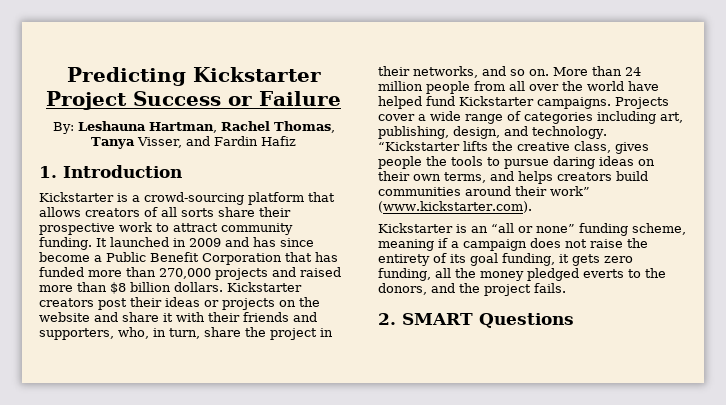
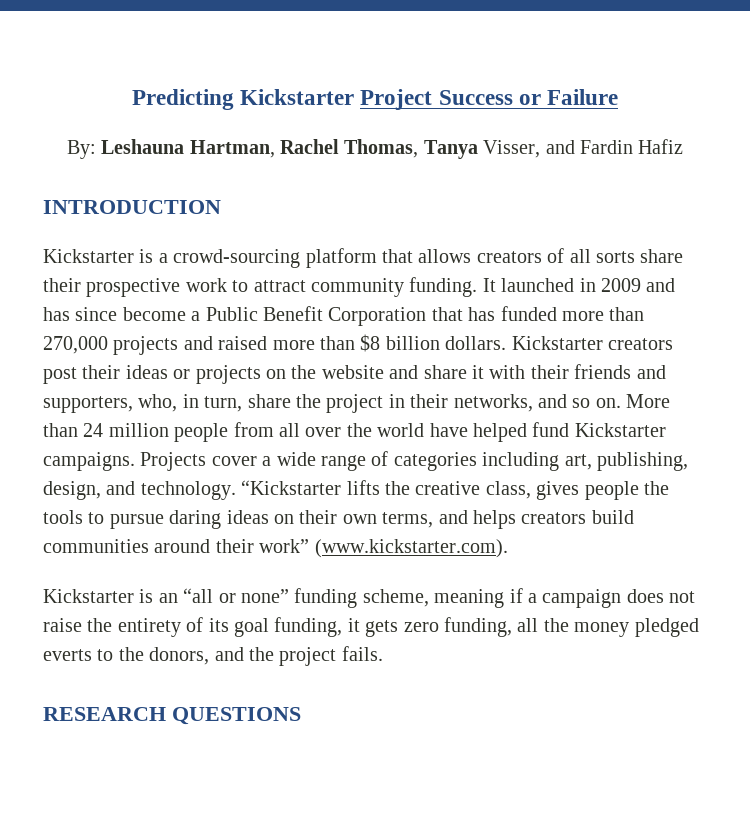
- 1. Introduction
+ INTRODUCTION
- 2. SMART Questions
+ RESEARCH QUESTIONS

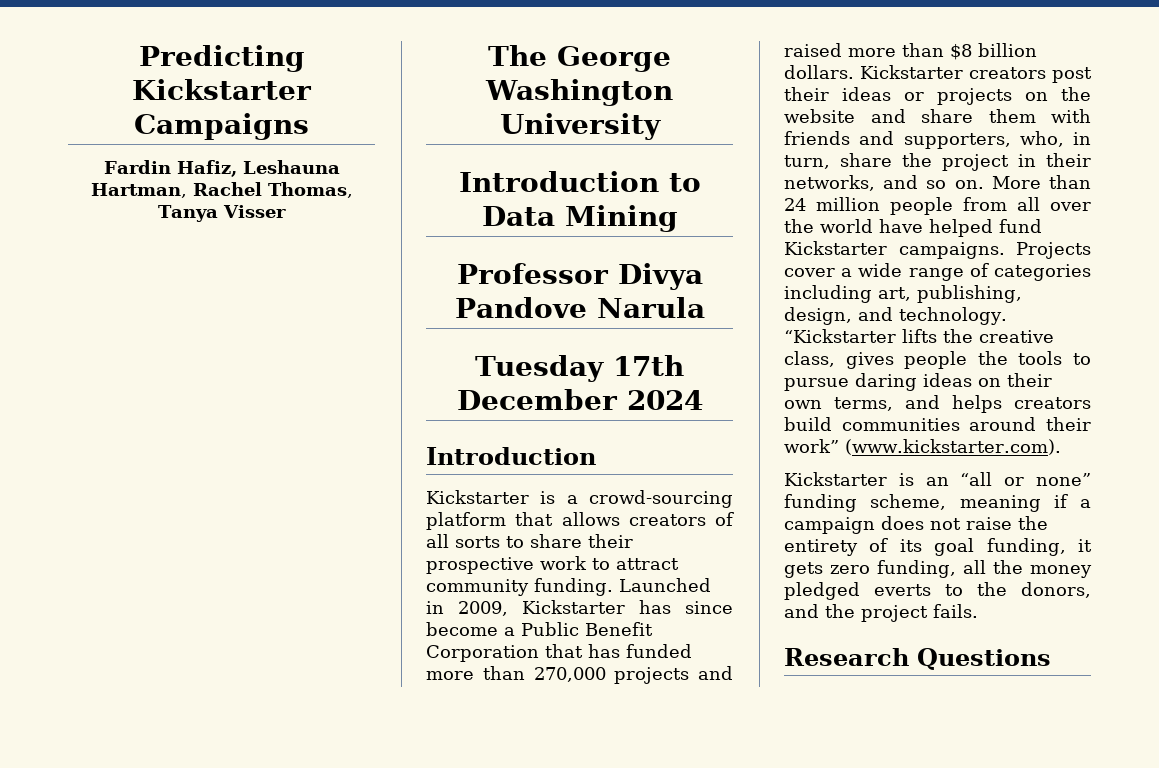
- Predicting Kickstarter Project Success or Failure
- By: Leshauna Hartman, Rachel Thomas, Tanya Visser, and Fardin Hafiz
- INTRODUCTION
+ Predicting Kickstarter Campaigns
+ Fardin Hafiz, Leshauna Hartman, Rachel Thomas, Tanya Visser
+ The George Washington University
+ Introduction to Data Mining
+ Professor Divya Pandove Narula
+ Tuesday 17th December 2024
+ Introduction
- Kickstarter is a crowd-sourcing platform that allows creators of all sorts share their prospective work to attract community funding.
+ Kickstarter is a crowd-sourcing platform that allows creators of all sorts to share their prospective work to attract community funding.
- It launched in 2009 and has since become a Public Benefit Corporation that has funded more than 270,000 projects and raised more than $8 billion dollars.
+ Launched in 2009, Kickstarter has since become a Public Benefit Corporation that has funded more than 270,000 projects and raised more than $8 billion dollars.
- Kickstarter creators post their ideas or projects on the website and share it with their friends and supporters, who, in turn, share the project in their networks, and so on.
+ Kickstarter creators post their ideas or projects on the website and share them with friends and supporters, who, in turn, share the project in their networks, and so on.
- RESEARCH QUESTIONS
+ Research Questions

